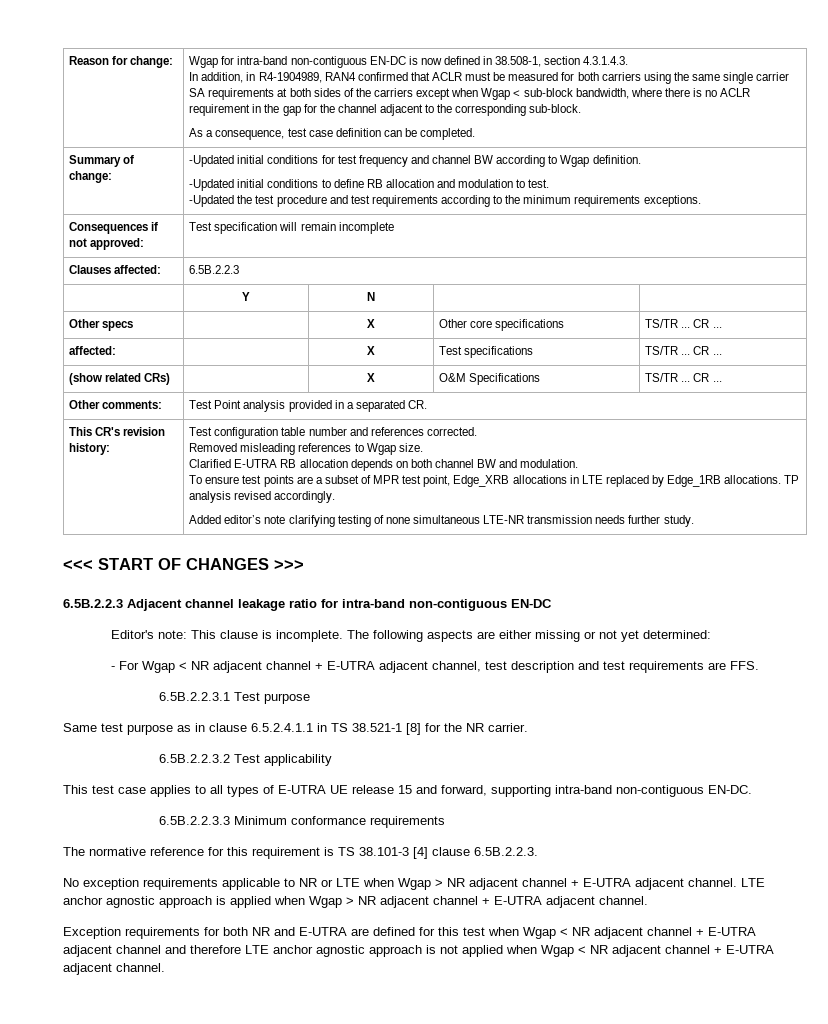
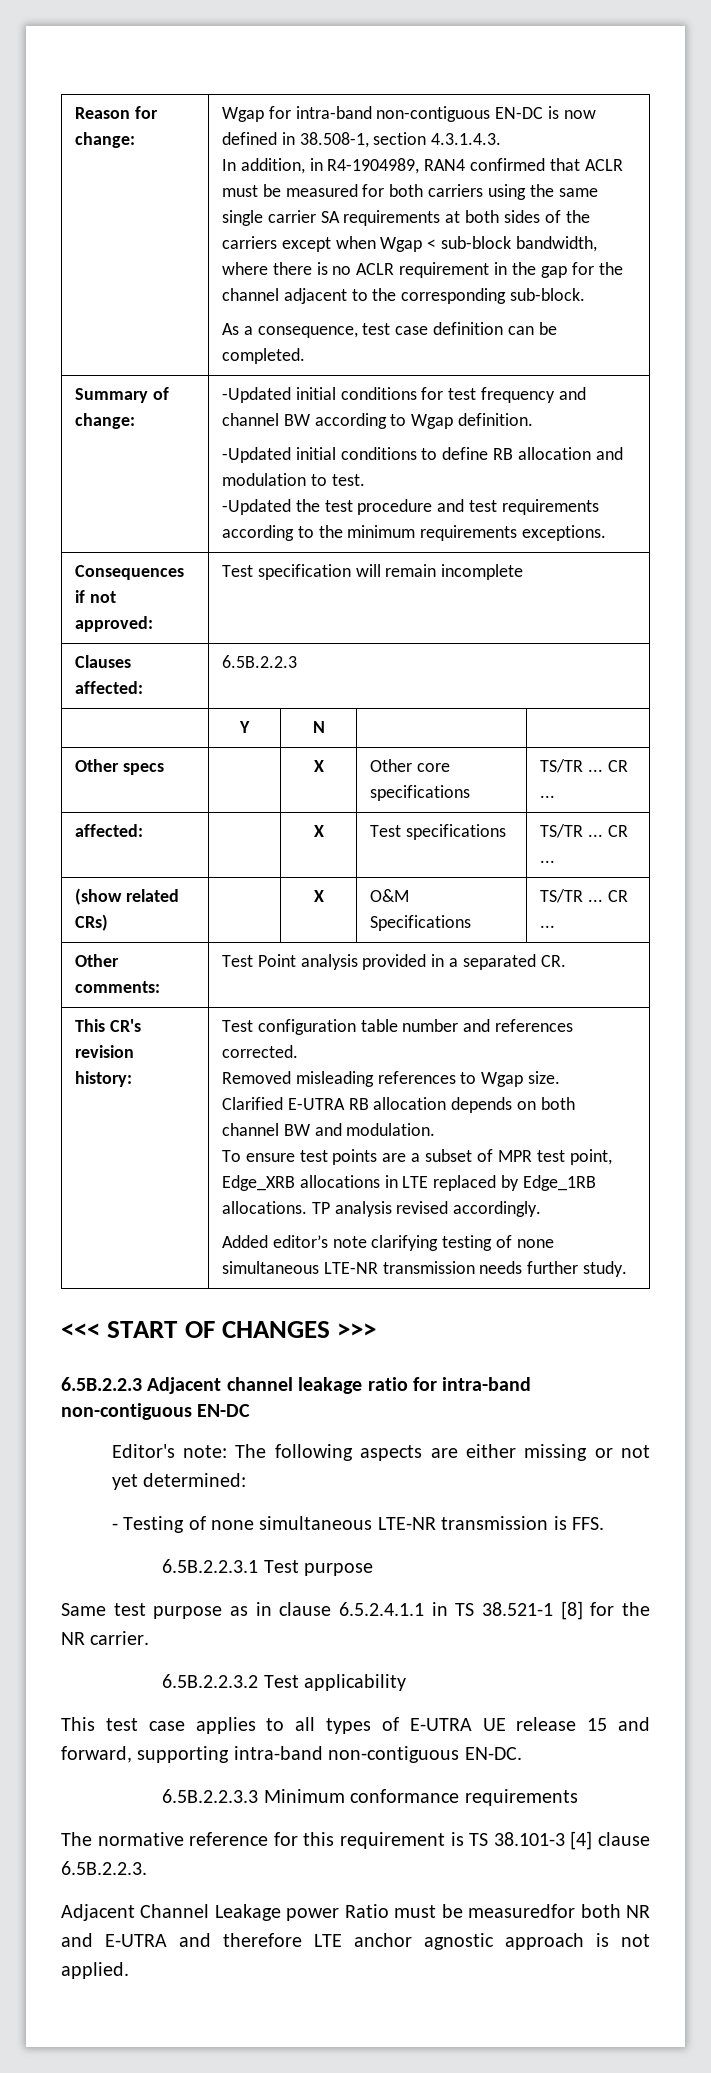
- Editor's note: This clause is incomplete. The following aspects are either missing or not yet determined:
+ Editor's note: The following aspects are either missing or not yet determined:
- - For Wgap < NR adjacent channel + E-UTRA adjacent channel, test description and test requirements are FFS.
+ - Testing of none simultaneous LTE-NR transmission is FFS.
- No exception requirements applicable to NR or LTE when Wgap > NR adjacent channel + E-UTRA adjacent channel. LTE anchor agnostic approach is applied when Wgap > NR adjacent channel + E-UTRA adjacent channel.
- Exception requirements for both NR and E-UTRA are defined for this test when Wgap < NR adjacent channel + E-UTRA adjacent channel and therefore LTE anchor agnostic approach is not applied when Wgap < NR adjacent channel + E-UTRA adjacent channel.
+ Adjacent Channel Leakage power Ratio must be measuredfor both NR and E-UTRA and therefore LTE anchor agnostic approach is not applied.

